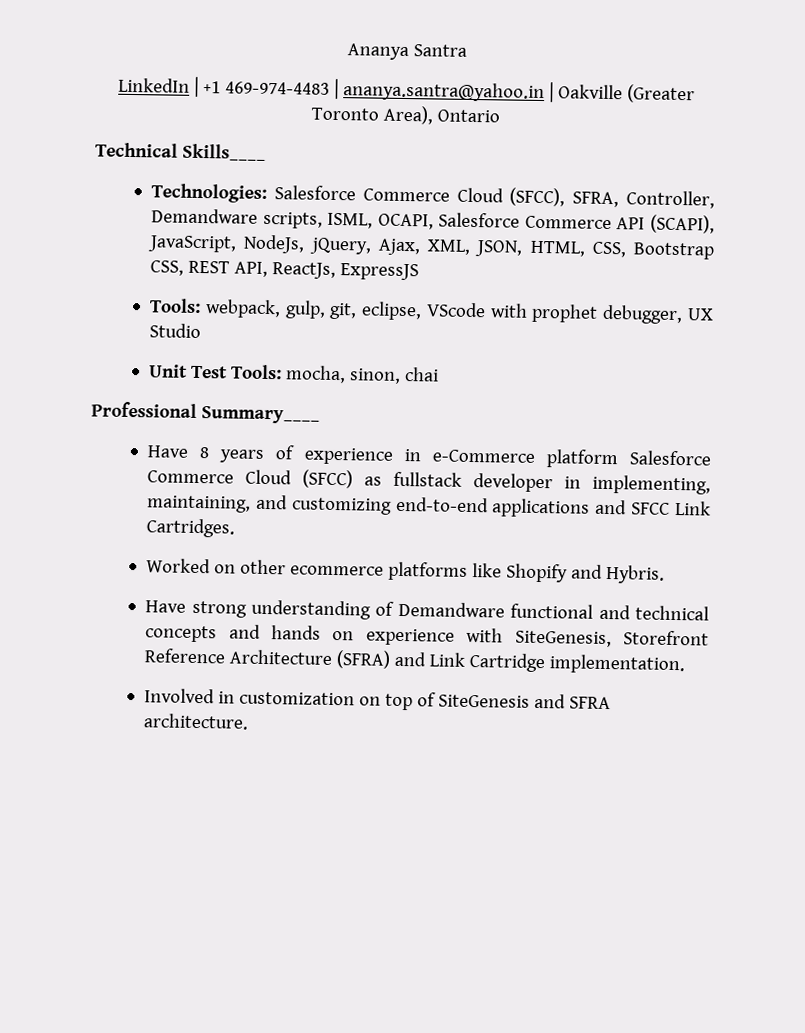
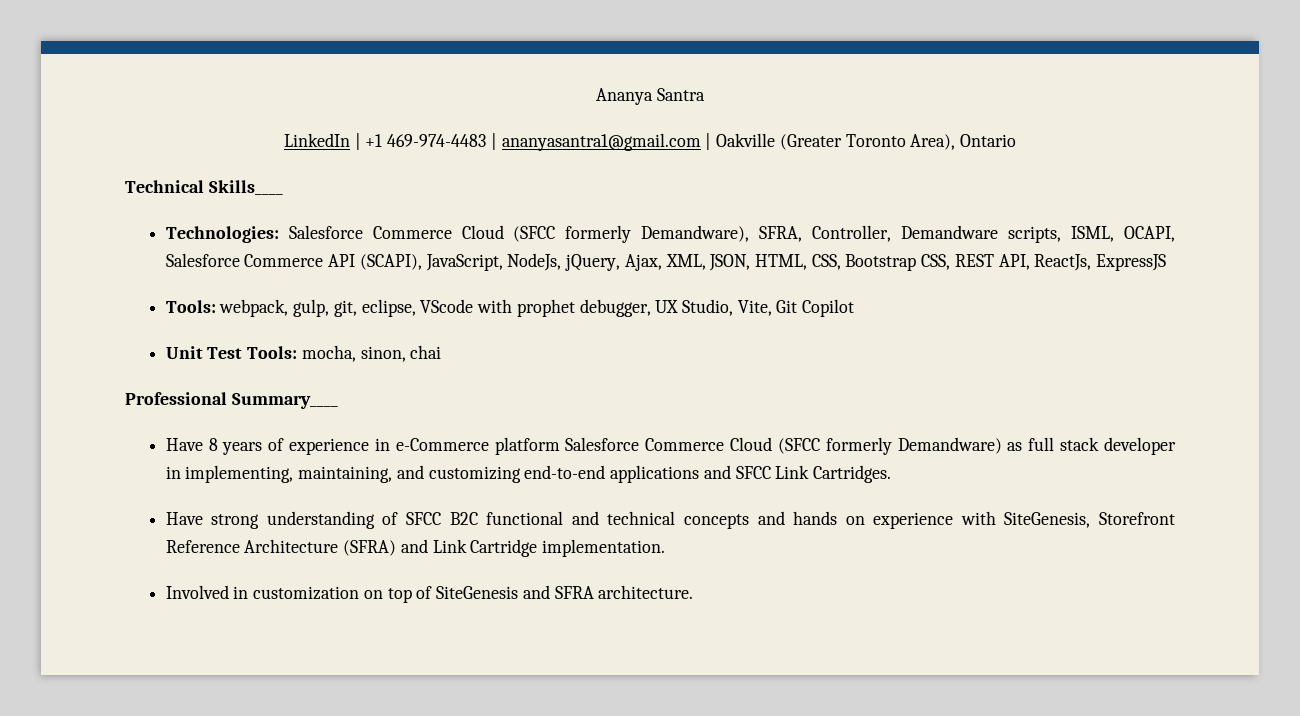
- LinkedIn | +1 469-974-4483 | ananya.santra@yahoo.in | Oakville (Greater Toronto Area), Ontario
+ LinkedIn | +1 469-974-4483 | ananyasantra1@gmail.com | Oakville (Greater Toronto Area), Ontario
- Technologies: Salesforce Commerce Cloud (SFCC), SFRA, Controller, Demandware scripts, ISML, OCAPI, Salesforce Commerce API (SCAPI), JavaScript, NodeJs, jQuery, Ajax, XML, JSON, HTML, CSS, Bootstrap CSS, REST API, ReactJs, ExpressJS
+ Technologies: Salesforce Commerce Cloud (SFCC formerly Demandware), SFRA, Controller, Demandware scripts, ISML, OCAPI, Salesforce Commerce API (SCAPI), JavaScript, NodeJs, jQuery, Ajax, XML, JSON, HTML, CSS, Bootstrap CSS, REST API, ReactJs, ExpressJS
- Tools: webpack, gulp, git, eclipse, VScode with prophet debugger, UX Studio
+ Tools: webpack, gulp, git, eclipse, VScode with prophet debugger, UX Studio, Vite, Git Copilot
- Have 8 years of experience in e-Commerce platform Salesforce Commerce Cloud (SFCC) as fullstack developer in implementing, maintaining, and customizing end-to-end applications and SFCC Link Cartridges.
+ Have 8 years of experience in e-Commerce platform Salesforce Commerce Cloud (SFCC formerly Demandware) as full stack developer in implementing, maintaining, and customizing end-to-end applications and SFCC Link Cartridges.
- Worked on other ecommerce platforms like Shopify and Hybris.
- Have strong understanding of Demandware functional and technical concepts and hands on experience with SiteGenesis, Storefront Reference Architecture (SFRA) and Link Cartridge implementation.
+ Have strong understanding of SFCC B2C functional and technical concepts and hands on experience with SiteGenesis, Storefront Reference Architecture (SFRA) and Link Cartridge implementation.

